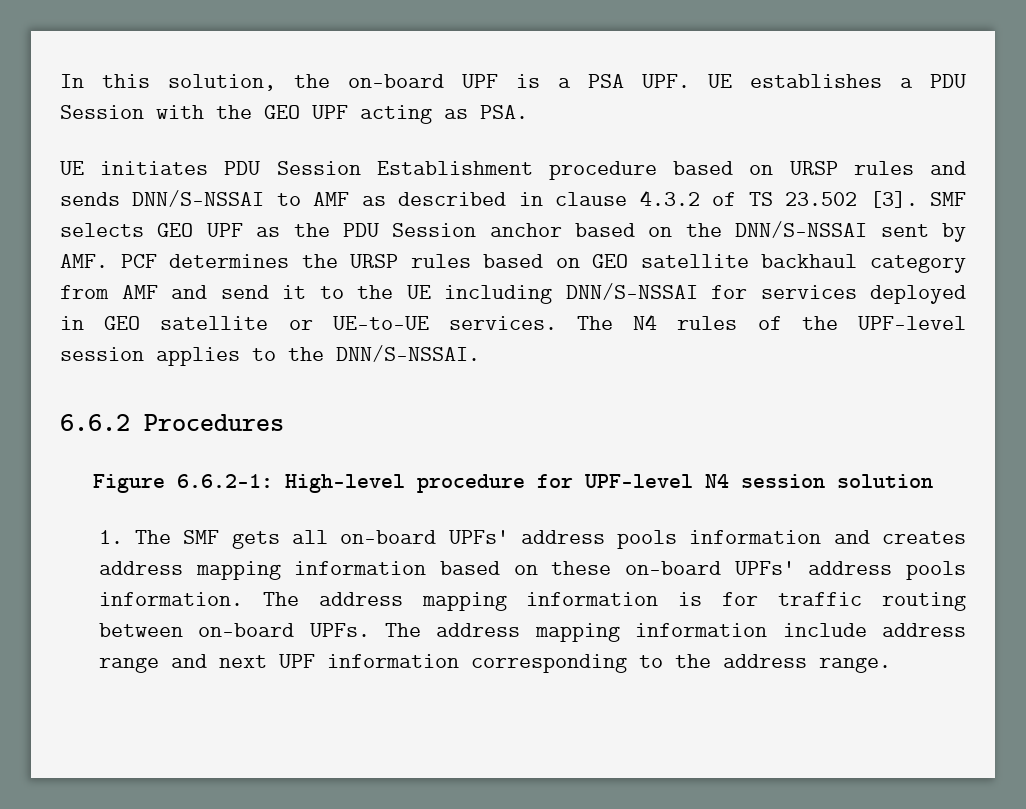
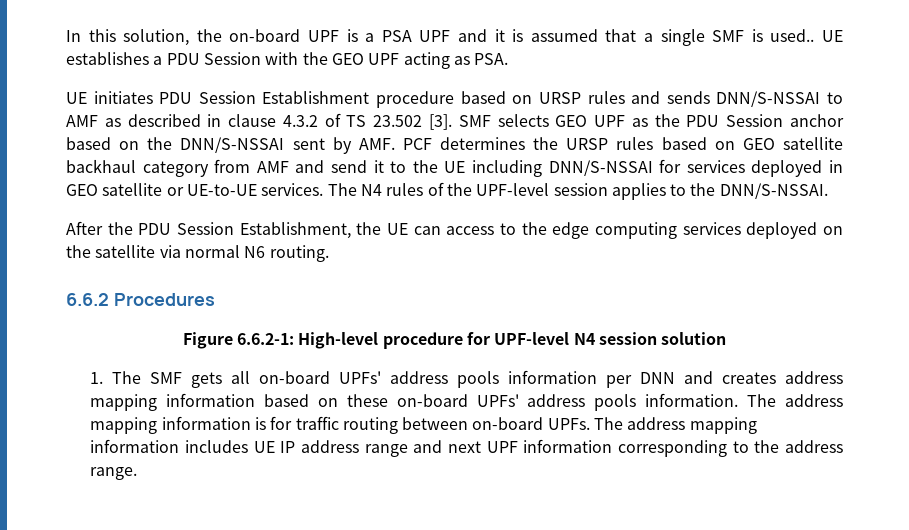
- In this solution, the on-board UPF is a PSA UPF. UE establishes a PDU Session with the GEO UPF acting as PSA.
+ In this solution, the on-board UPF is a PSA UPF and it is assumed that a single SMF is used.. UE establishes a PDU Session with the GEO UPF acting as PSA.
+ After the PDU Session Establishment, the UE can access to the edge computing services deployed on the satellite via normal N6 routing.
- 1. The SMF gets all on-board UPFs' address pools information and creates address mapping information based on these on-board UPFs' address pools information.
+ 1. The SMF gets all on-board UPFs' address pools information per DNN and creates address mapping information based on these on-board UPFs' address pools information.
- The address mapping information include address range and next UPF information corresponding to the address range.
+ The address mapping information includes UE IP address range and next UPF information corresponding to the address range.

